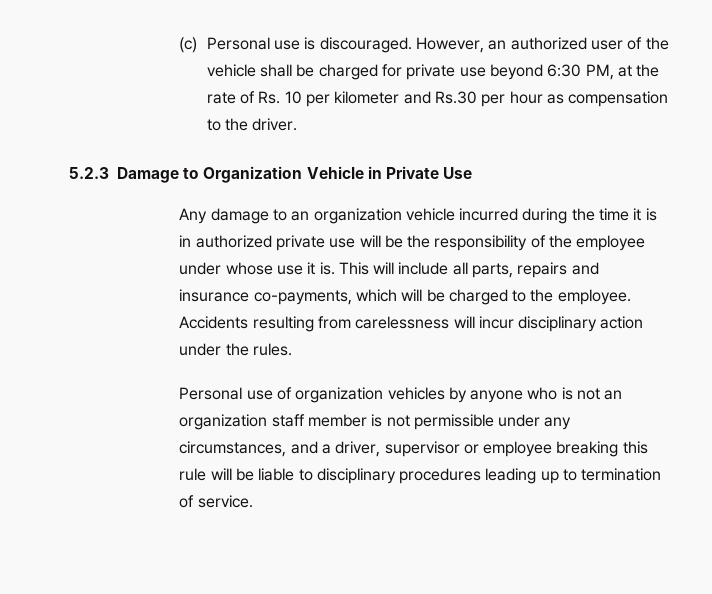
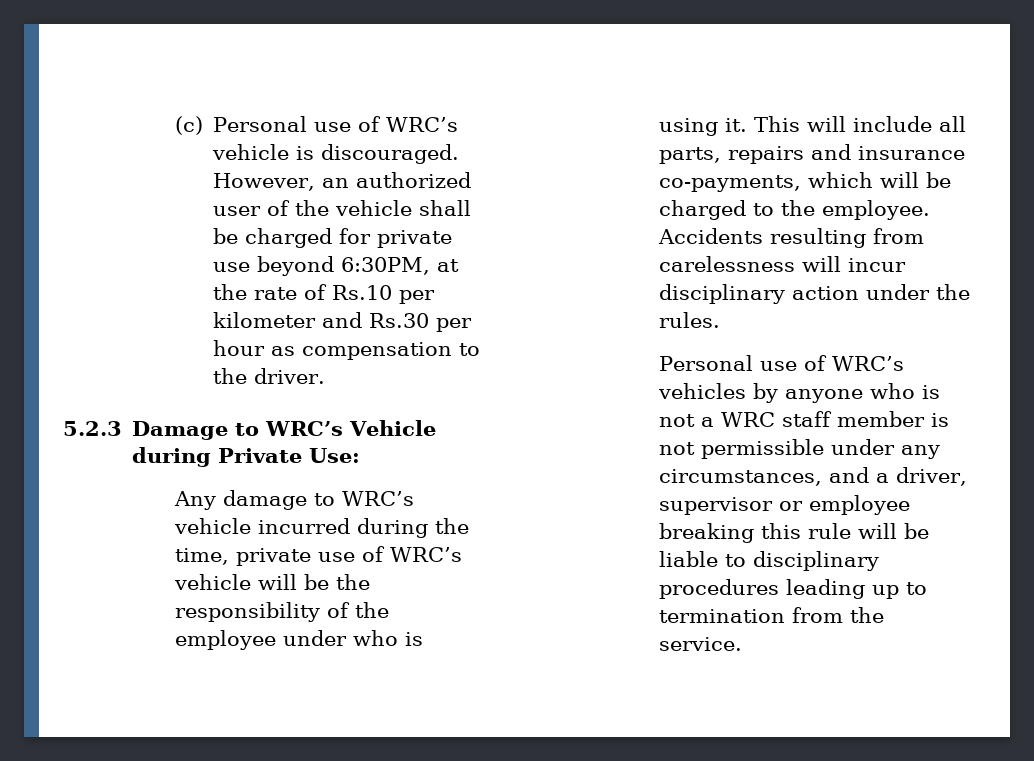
- (c) Personal use is discouraged.
+ (c) Personal use of WRC’s vehicle is discouraged.
- However, an authorized user of the vehicle shall be charged for private use beyond 6:30 PM, at the rate of Rs. 10 per kilometer and Rs.30 per hour as compensation to the driver.
+ However, an authorized user of the vehicle shall be charged for private use beyond 6:30PM, at the rate of Rs.10 per kilometer and Rs.30 per hour as compensation to the driver.
- 5.2.3 Damage to Organization Vehicle in Private Use
+ 5.2.3 Damage to WRC’s Vehicle during Private Use:
- Any damage to an organization vehicle incurred during the time it is in authorized private use will be the responsibility of the employee under whose use it is.
+ Any damage to WRC’s vehicle incurred during the time, private use of WRC’s vehicle will be the responsibility of the employee under who is using it.
- Personal use of organization vehicles by anyone who is not an organization staff member is not permissible under any circumstances, and a driver, supervisor or employee breaking this rule will be liable to disciplinary procedures leading up to termination of service.
+ Personal use of WRC’s vehicles by anyone who is not a WRC staff member is not permissible under any circumstances, and a driver, supervisor or employee breaking this rule will be liable to disciplinary procedures leading up to termination from the service.

